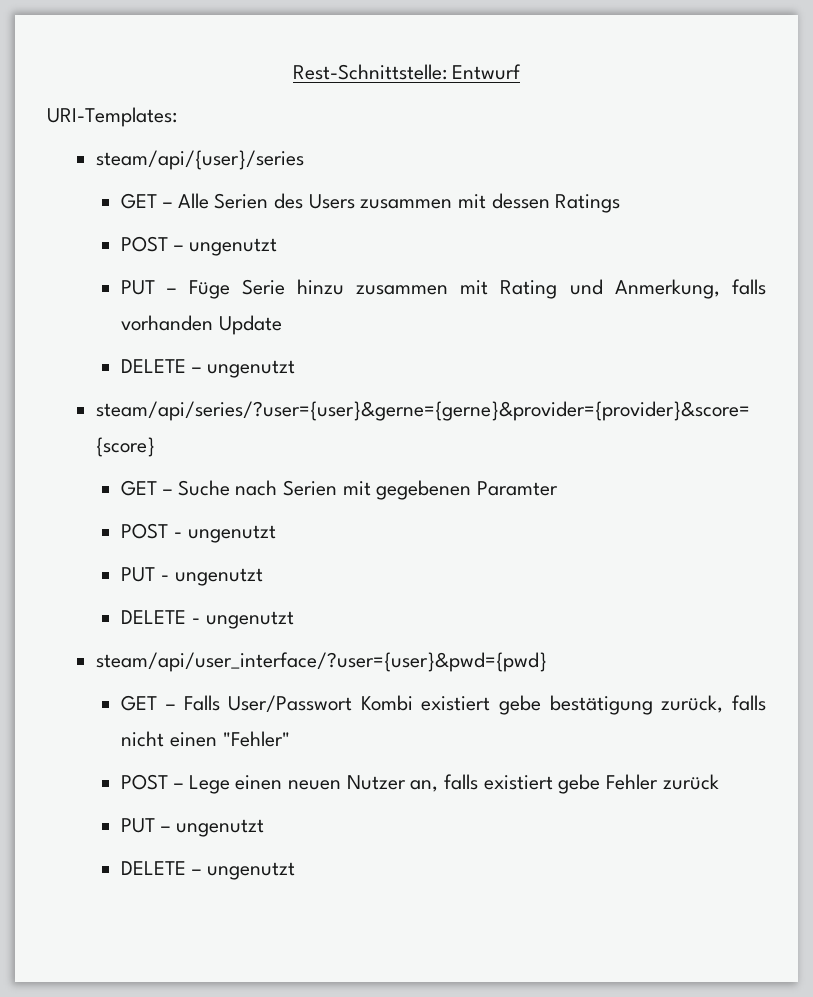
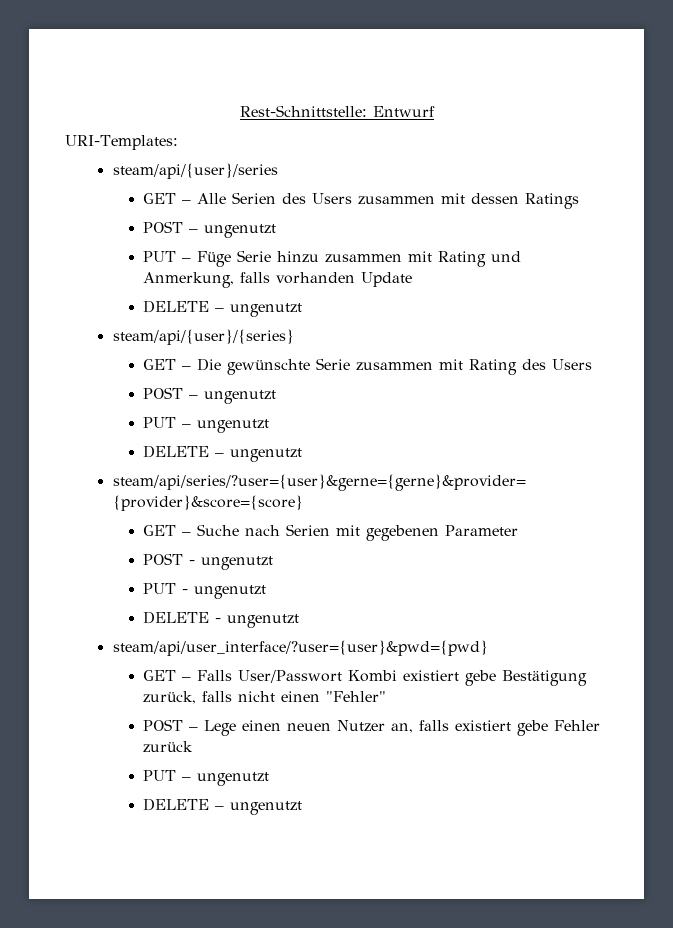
+ steam/api/{user}/{series}
+ GET – Die gewünschte Serie zusammen mit Rating des Users
+ POST – ungenutzt
+ PUT – ungenutzt
+ DELETE – ungenutzt
- GET – Suche nach Serien mit gegebenen Paramter
+ GET – Suche nach Serien mit gegebenen Parameter
- GET – Falls User/Passwort Kombi existiert gebe bestätigung zurück, falls nicht einen "Fehler"
+ GET – Falls User/Passwort Kombi existiert gebe Bestätigung zurück, falls nicht einen "Fehler"

